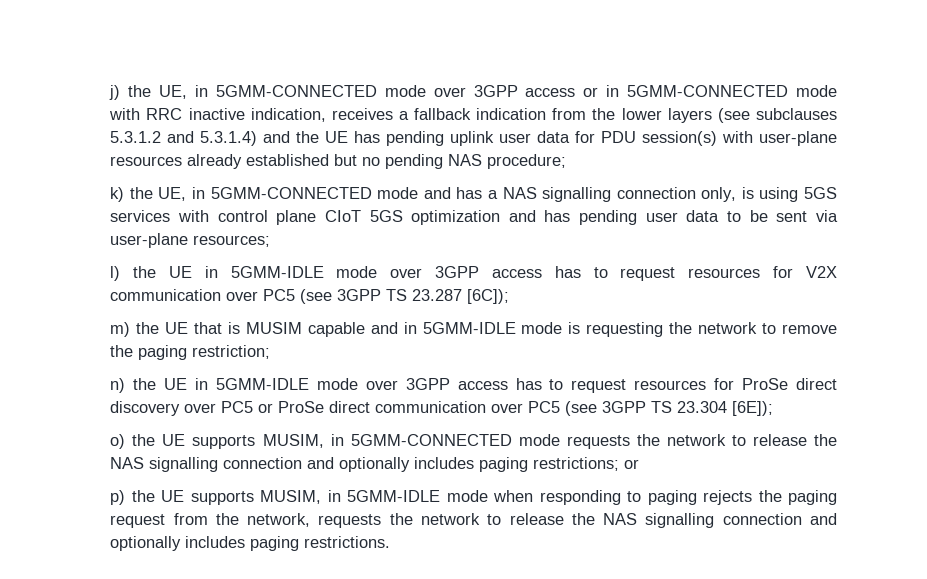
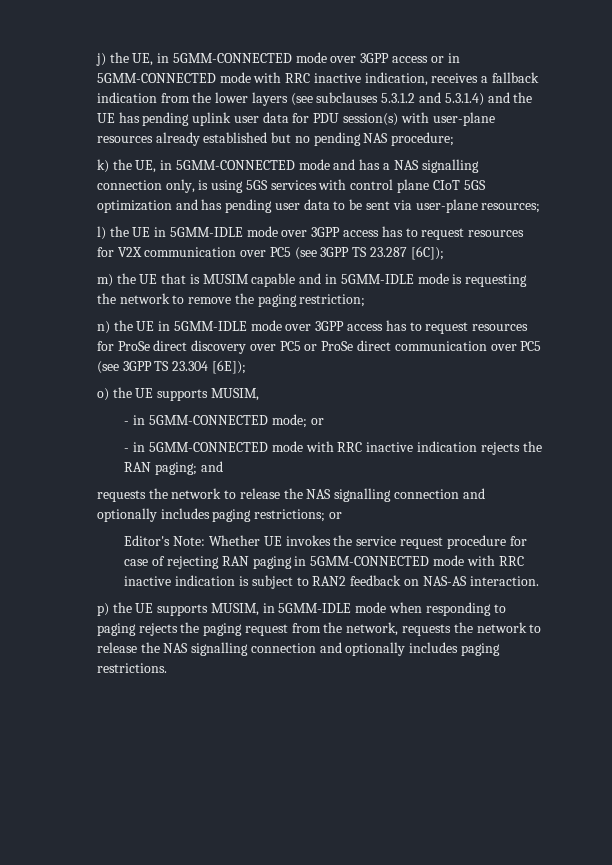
- o) the UE supports MUSIM, in 5GMM-CONNECTED mode requests the network to release the NAS signalling connection and optionally includes paging restrictions; or
+ o) the UE supports MUSIM,
+ - in 5GMM-CONNECTED mode; or
+ - in 5GMM-CONNECTED mode with RRC inactive indication rejects the RAN paging; and
+ requests the network to release the NAS signalling connection and optionally includes paging restrictions; or
+ Editor's Note: Whether UE invokes the service request procedure for case of rejecting RAN paging in 5GMM-CONNECTED mode with RRC inactive indication is subject to RAN2 feedback on NAS-AS interaction.

